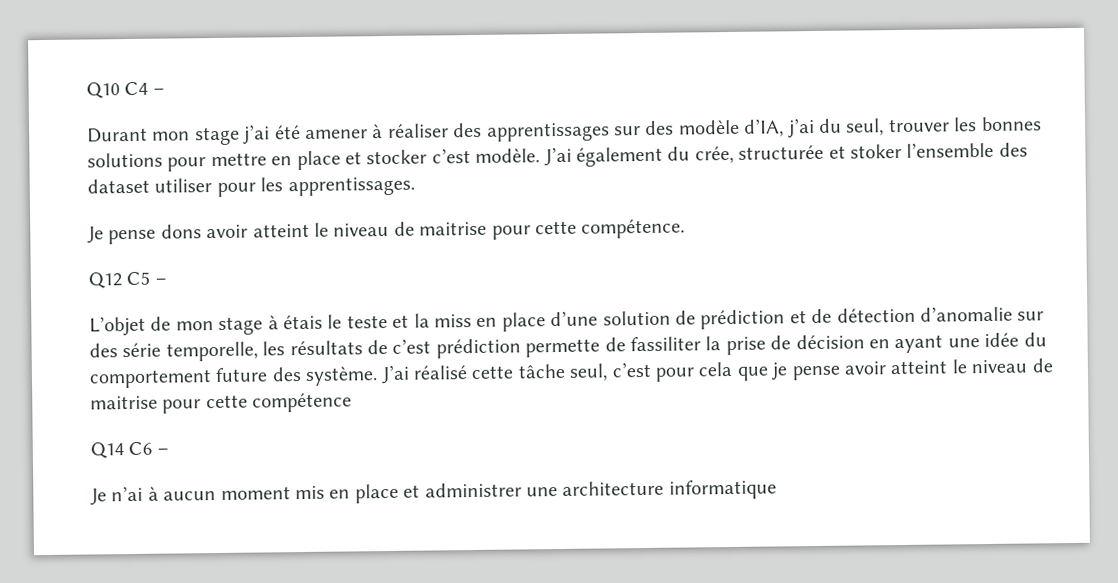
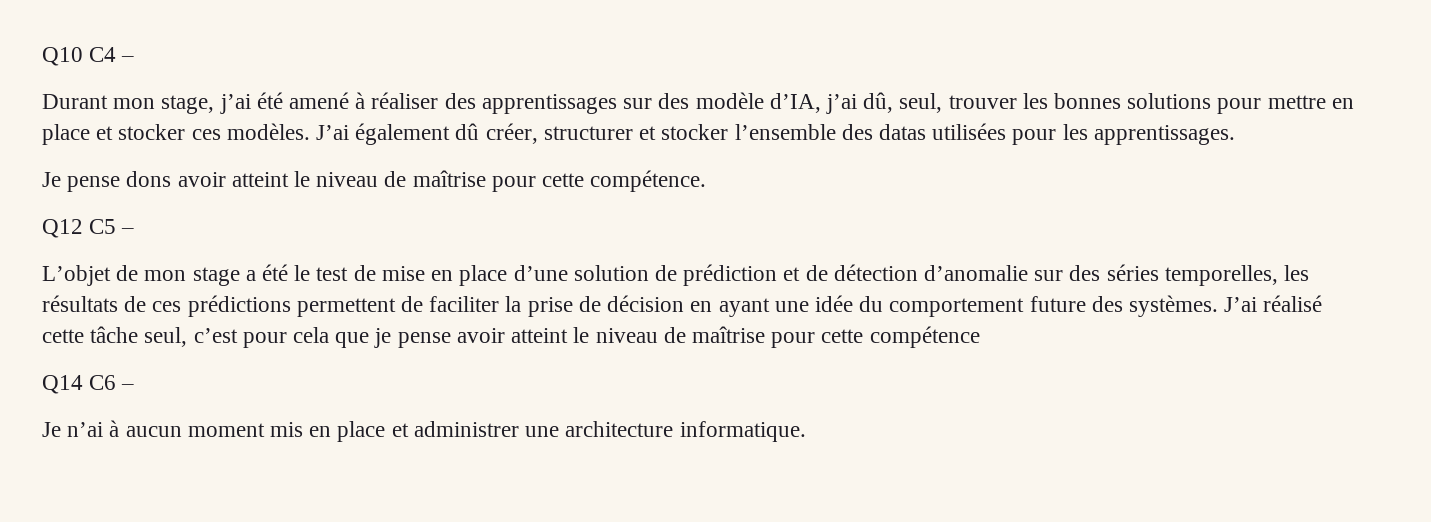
- Durant mon stage j’ai été amener à réaliser des apprentissages sur des modèle d’IA, j’ai du seul, trouver les bonnes solutions pour mettre en place et stocker c’est modèle. J’ai également du crée, structurée et stoker l’ensemble des dataset utiliser pour les apprentissages.
+ Durant mon stage, j’ai été amené à réaliser des apprentissages sur des modèle d’IA, j’ai dû, seul, trouver les bonnes solutions pour mettre en place et stocker ces modèles. J’ai également dû créer, structurer et stocker l’ensemble des datas utilisées pour les apprentissages.
- Je pense dons avoir atteint le niveau de maitrise pour cette compétence.
+ Je pense dons avoir atteint le niveau de maîtrise pour cette compétence.
- L’objet de mon stage à étais le teste et la miss en place d’une solution de prédiction et de détection d’anomalie sur des série temporelle, les résultats de c’est prédiction permette de fassiliter la prise de décision en ayant une idée du comportement future des système.
+ L’objet de mon stage a été le test de mise en place d’une solution de prédiction et de détection d’anomalie sur des séries temporelles, les résultats de ces prédictions permettent de faciliter la prise de décision en ayant une idée du comportement future des systèmes.
- J’ai réalisé cette tâche seul, c’est pour cela que je pense avoir atteint le niveau de maitrise pour cette compétence
+ J’ai réalisé cette tâche seul, c’est pour cela que je pense avoir atteint le niveau de maîtrise pour cette compétence
- Je n’ai à aucun moment mis en place et administrer une architecture informatique
+ Je n’ai à aucun moment mis en place et administrer une architecture informatique.

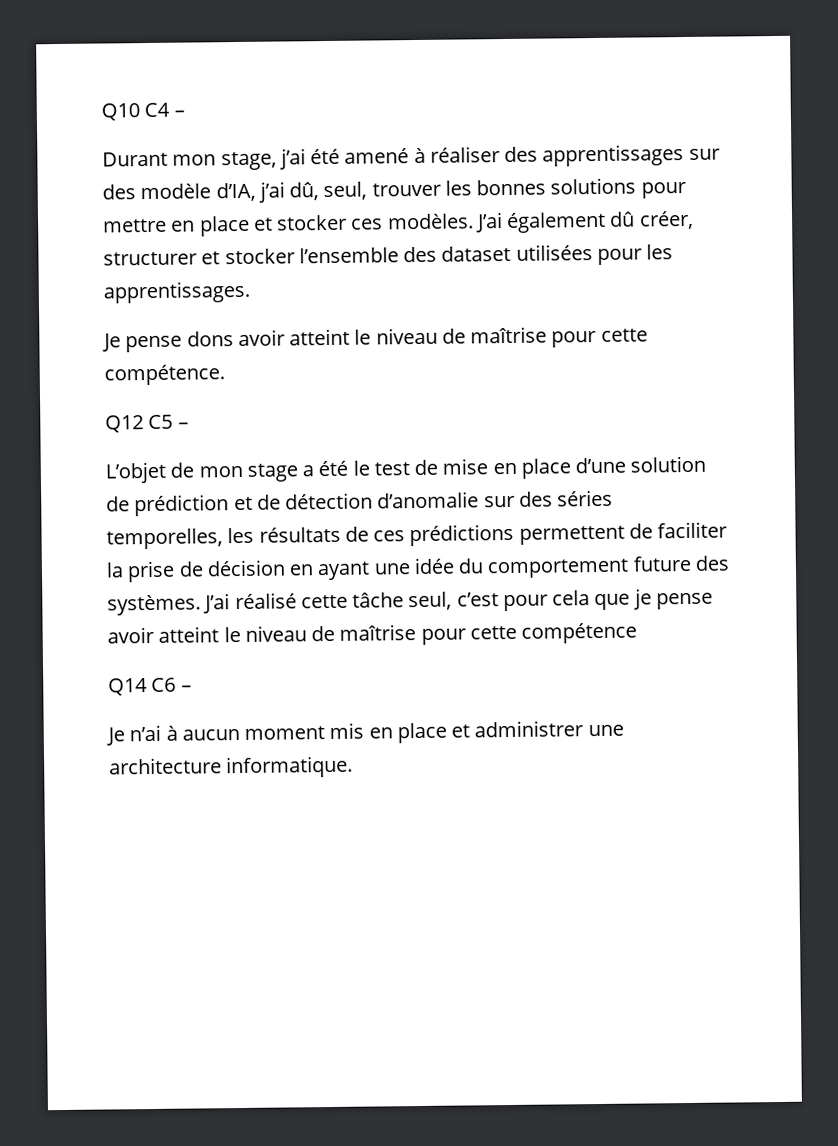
- J’ai également dû créer, structurer et stocker l’ensemble des datas utilisées pour les apprentissages.
+ J’ai également dû créer, structurer et stocker l’ensemble des dataset utilisées pour les apprentissages.

